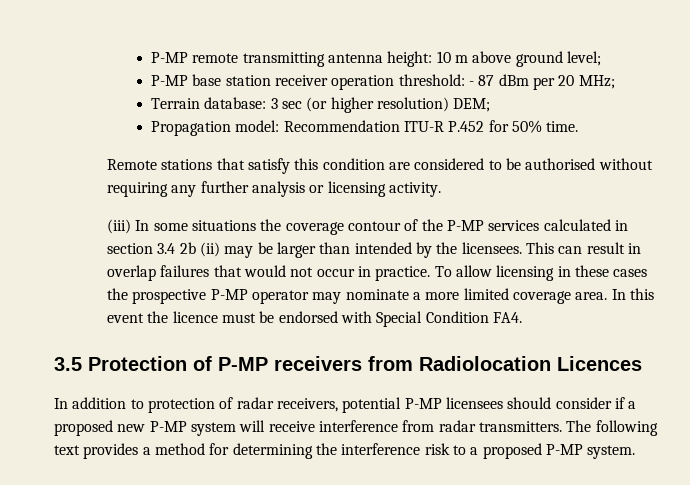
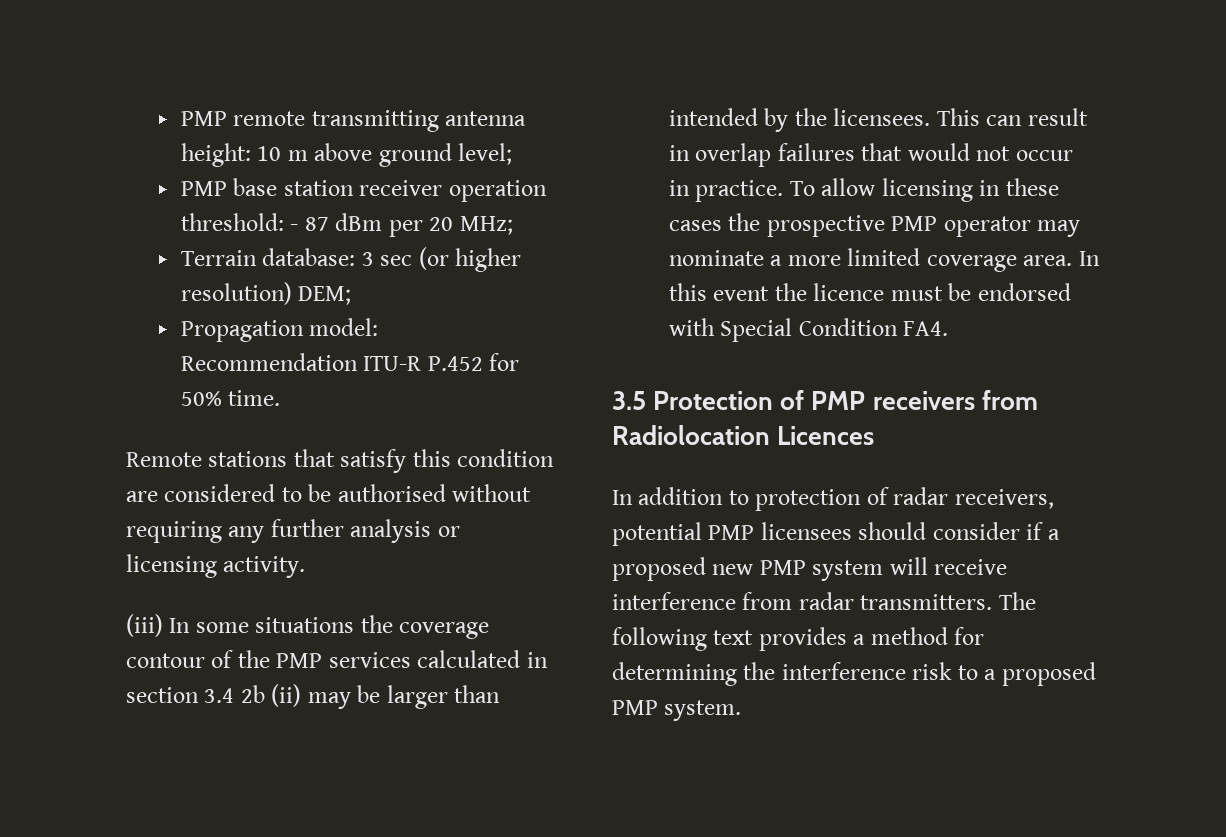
- P-MP remote transmitting antenna height: 10 m above ground level;
+ PMP remote transmitting antenna height: 10 m above ground level;
- P-MP base station receiver operation threshold: - 87 dBm per 20 MHz;
+ PMP base station receiver operation threshold: - 87 dBm per 20 MHz;
- (iii) In some situations the coverage contour of the P-MP services calculated in section 3.4 2b (ii) may be larger than intended by the licensees.
+ (iii) In some situations the coverage contour of the PMP services calculated in section 3.4 2b (ii) may be larger than intended by the licensees.
- To allow licensing in these cases the prospective P-MP operator may nominate a more limited coverage area.
+ To allow licensing in these cases the prospective PMP operator may nominate a more limited coverage area.
- 3.5 Protection of P-MP receivers from Radiolocation Licences
+ 3.5 Protection of PMP receivers from Radiolocation Licences
- In addition to protection of radar receivers, potential P-MP licensees should consider if a proposed new P-MP system will receive interference from radar transmitters.
+ In addition to protection of radar receivers, potential PMP licensees should consider if a proposed new PMP system will receive interference from radar transmitters.
- The following text provides a method for determining the interference risk to a proposed P-MP system.
+ The following text provides a method for determining the interference risk to a proposed PMP system.

